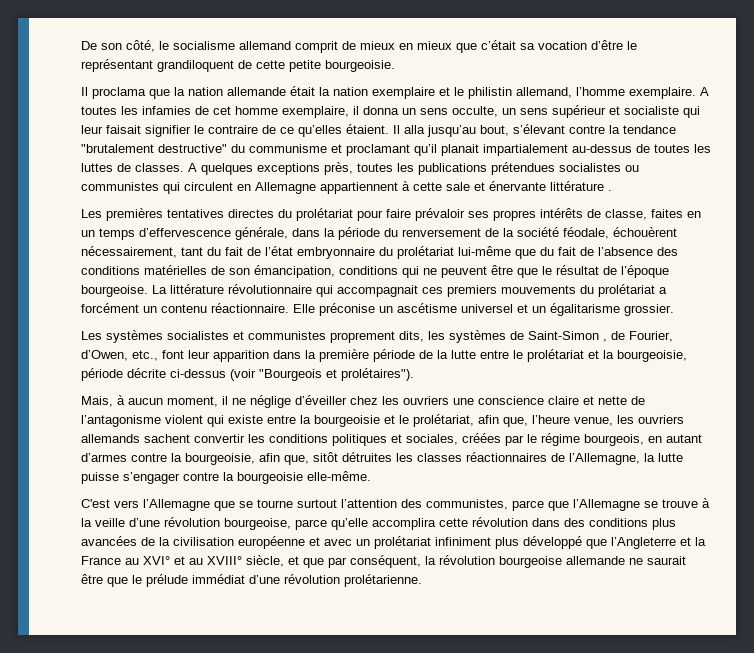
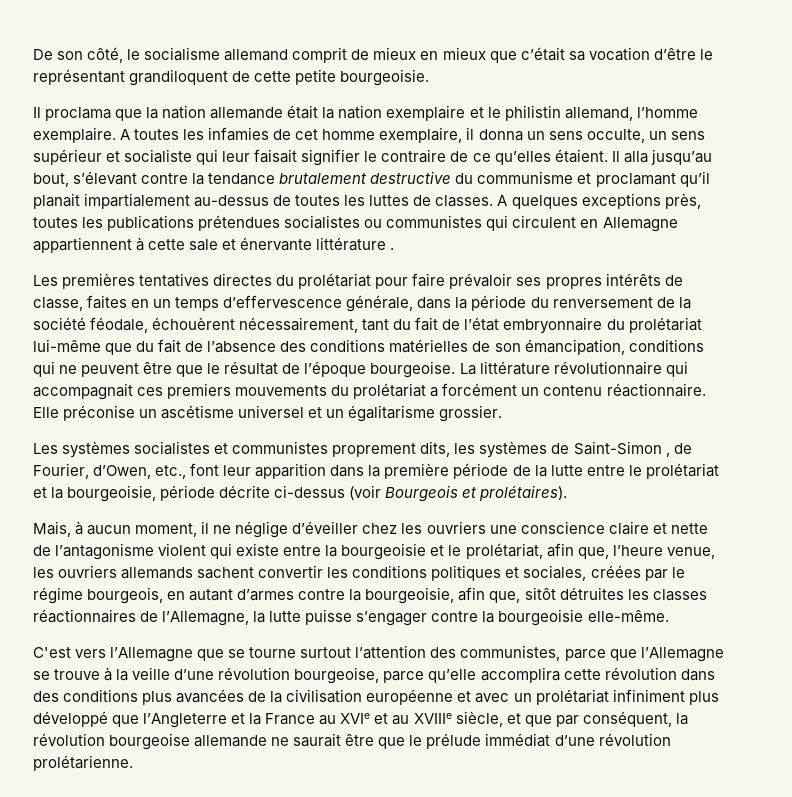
- Il alla jusqu’au bout, s’élevant contre la tendance "brutalement destructive" du communisme et proclamant qu’il planait impartialement au-dessus de toutes les luttes de classes.
+ Il alla jusqu’au bout, s’élevant contre la tendance brutalement destructive du communisme et proclamant qu’il planait impartialement au-dessus de toutes les luttes de classes.
- Les systèmes socialistes et communistes proprement dits, les systèmes de Saint-Simon , de Fourier, d’Owen, etc., font leur apparition dans la première période de la lutte entre le prolétariat et la bourgeoisie, période décrite ci-dessus (voir "Bourgeois et prolétaires").
+ Les systèmes socialistes et communistes proprement dits, les systèmes de Saint-Simon , de Fourier, d’Owen, etc., font leur apparition dans la première période de la lutte entre le prolétariat et la bourgeoisie, période décrite ci-dessus (voir Bourgeois et prolétaires).
- C'est vers l’Allemagne que se tourne surtout l’attention des communistes, parce que l’Allemagne se trouve à la veille d’une révolution bourgeoise, parce qu’elle accomplira cette révolution dans des conditions plus avancées de la civilisation européenne et avec un prolétariat infiniment plus développé que l’Angleterre et la France au XVI° et au XVIII° siècle, et que par conséquent, la révolution bourgeoise allemande ne saurait être que le prélude immédiat d’une révolution prolétarienne.
+ C'est vers l’Allemagne que se tourne surtout l’attention des communistes, parce que l’Allemagne se trouve à la veille d’une révolution bourgeoise, parce qu’elle accomplira cette révolution dans des conditions plus avancées de la civilisation européenne et avec un prolétariat infiniment plus développé que l’Angleterre et la France au XVIe et au XVIIIe siècle, et que par conséquent, la révolution bourgeoise allemande ne saurait être que le prélude immédiat d’une révolution prolétarienne.

